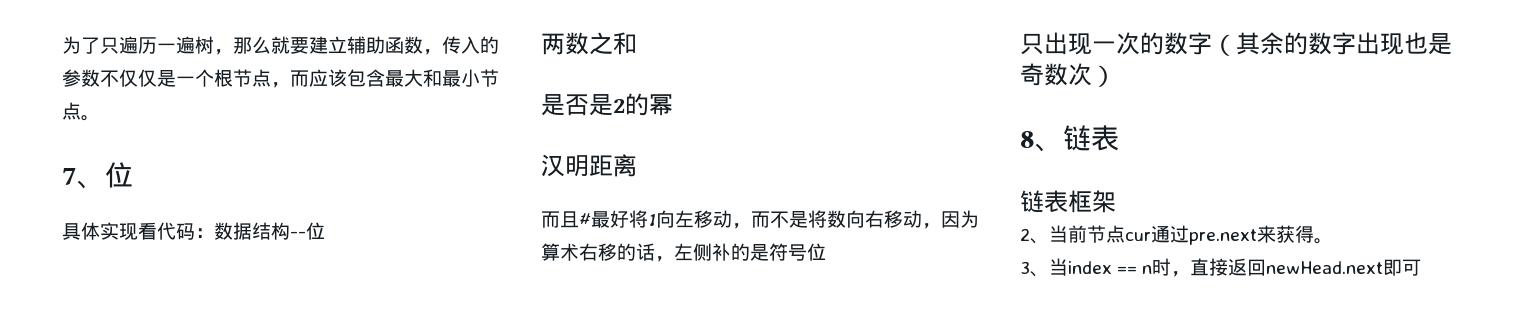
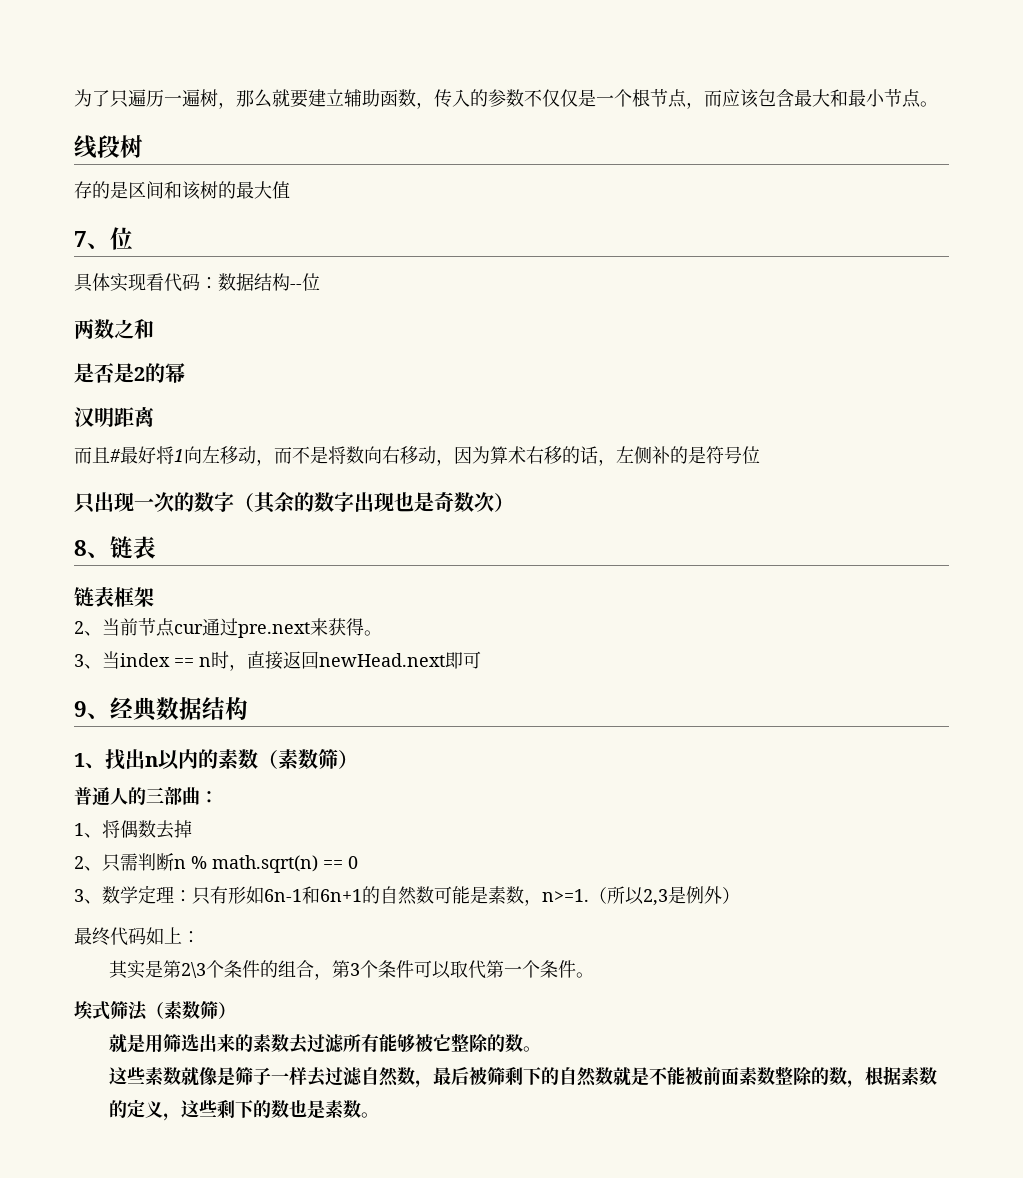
+ 线段树
+ 存的是区间和该树的最大值
+ 9、经典数据结构
+ 1、找出n以内的素数（素数筛）
+ 普通人的三部曲：
+ 1、将偶数去掉
+ 2、只需判断n % math.sqrt(n) == 0
+ 3、数学定理：只有形如6n-1和6n+1的自然数可能是素数，n>=1.（所以2,3是例外）
+ 最终代码如上：
+ 其实是第2\3个条件的组合，第3个条件可以取代第一个条件。
+ 埃式筛法（素数筛）
+ 就是用筛选出来的素数去过滤所有能够被它整除的数。
+ 这些素数就像是筛子一样去过滤自然数，最后被筛剩下的自然数就是不能被前面素数整除的数，根据素数的定义，这些剩下的数也是素数。

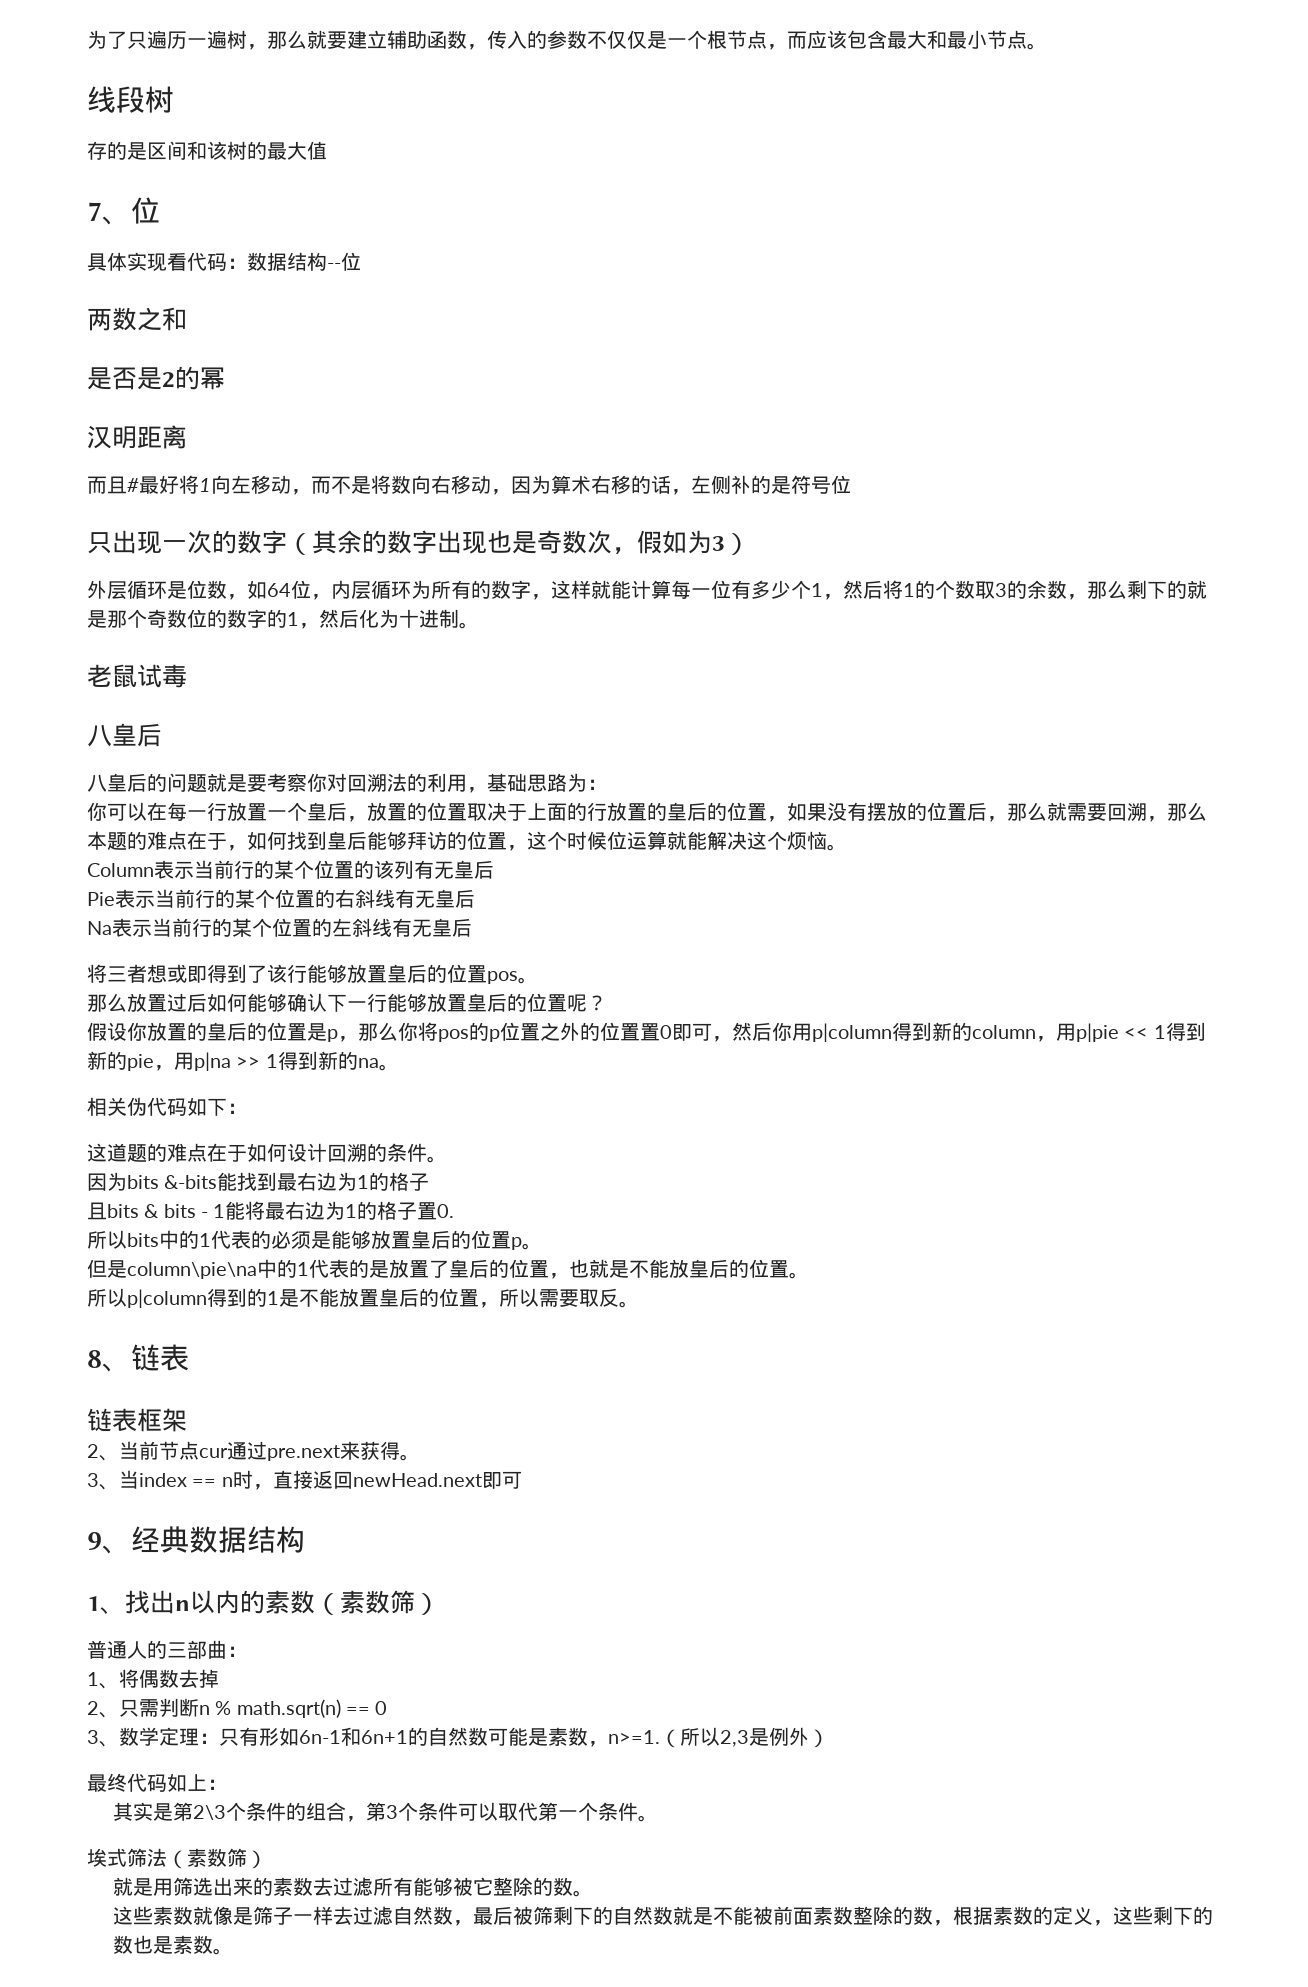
- 只出现一次的数字（其余的数字出现也是奇数次）
+ 只出现一次的数字（其余的数字出现也是奇数次，假如为3）
+ 外层循环是位数，如64位，内层循环为所有的数字，这样就能计算每一位有多少个1，然后将1的个数取3的余数，那么剩下的就是那个奇数位的数字的1，然后化为十进制。
+ 老鼠试毒
+ 八皇后
+ 八皇后的问题就是要考察你对回溯法的利用，基础思路为：
+ 你可以在每一行放置一个皇后，放置的位置取决于上面的行放置的皇后的位置，如果没有摆放的位置后，那么就需要回溯，那么本题的难点在于，如何找到皇后能够拜访的位置，这个时候位运算就能解决这个烦恼。
+ Column表示当前行的某个位置的该列有无皇后
+ Pie表示当前行的某个位置的右斜线有无皇后
+ Na表示当前行的某个位置的左斜线有无皇后
+ 将三者想或即得到了该行能够放置皇后的位置pos。
+ 那么放置过后如何能够确认下一行能够放置皇后的位置呢？
+ 假设你放置的皇后的位置是p，那么你将pos的p位置之外的位置置0即可，然后你用p|column得到新的column，用p|pie << 1得到新的pie，用p|na >> 1得到新的na。
+ 相关伪代码如下：
+ 这道题的难点在于如何设计回溯的条件。
+ 因为bits &-bits能找到最右边为1的格子
+ 且bits & bits - 1能将最右边为1的格子置0.
+ 所以bits中的1代表的必须是能够放置皇后的位置p。
+ 但是column\pie\na中的1代表的是放置了皇后的位置，也就是不能放皇后的位置。
+ 所以p|column得到的1是不能放置皇后的位置，所以需要取反。

